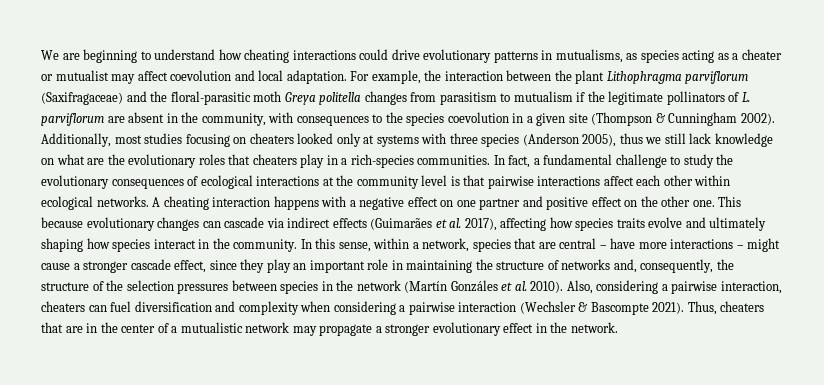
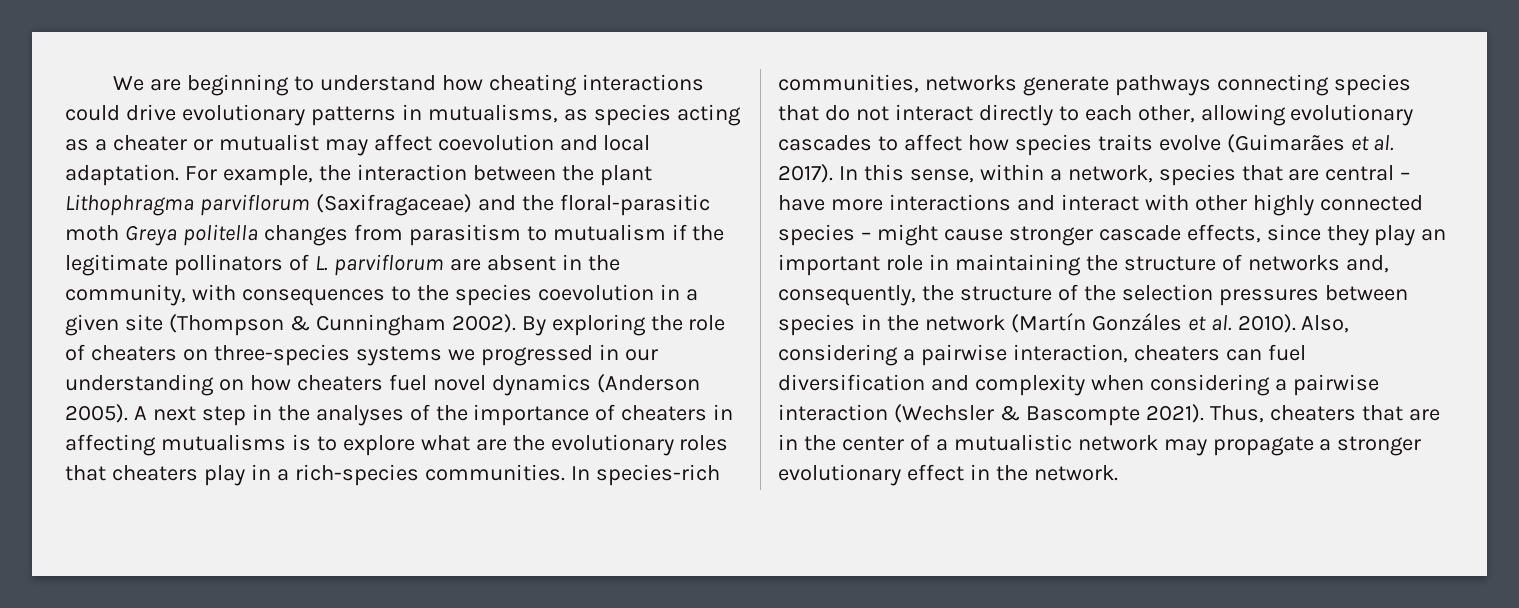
- Additionally, most studies focusing on cheaters looked only at systems with three species (Anderson 2005), thus we still lack knowledge on what are the evolutionary roles that cheaters play in a rich-species communities.
+ By exploring the role of cheaters on three-species systems we progressed in our understanding on how cheaters fuel novel dynamics (Anderson 2005). A next step in the analyses of the importance of cheaters in affecting mutualisms is to explore what are the evolutionary roles that cheaters play in a rich-species communities.
- In fact, a fundamental challenge to study the evolutionary consequences of ecological interactions at the community level is that pairwise interactions affect each other within ecological networks. A cheating interaction happens with a negative effect on one partner and positive effect on the other one. This because evolutionary changes can cascade via indirect effects (Guimarães et al. 2017), affecting how species traits evolve and ultimately shaping how species interact in the community.
+ In species-rich communities, networks generate pathways connecting species that do not interact directly to each other, allowing evolutionary cascades to affect how species traits evolve (Guimarães et al. 2017).
- In this sense, within a network, species that are central – have more interactions – might cause a stronger cascade effect, since they play an important role in maintaining the structure of networks and, consequently, the structure of the selection pressures between species in the network (Martín Gonzáles et al. 2010).
+ In this sense, within a network, species that are central – have more interactions and interact with other highly connected species – might cause stronger cascade effects, since they play an important role in maintaining the structure of networks and, consequently, the structure of the selection pressures between species in the network (Martín Gonzáles et al. 2010).

